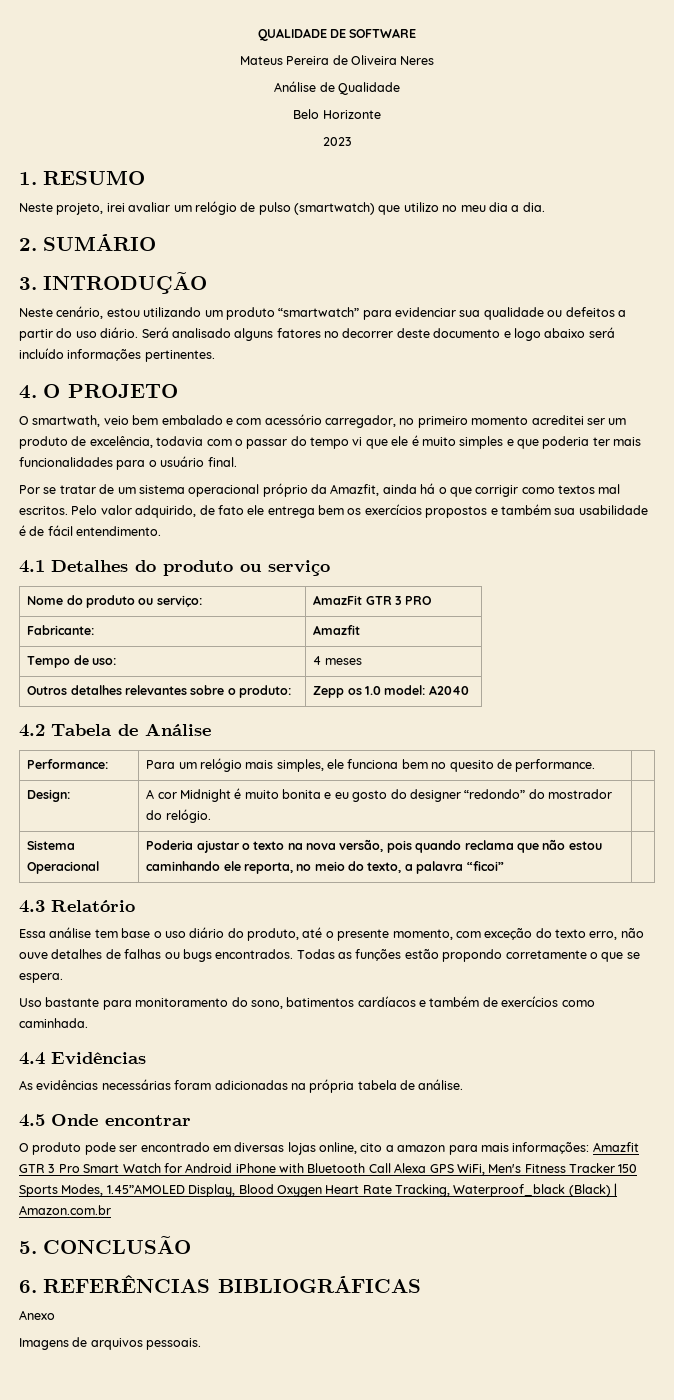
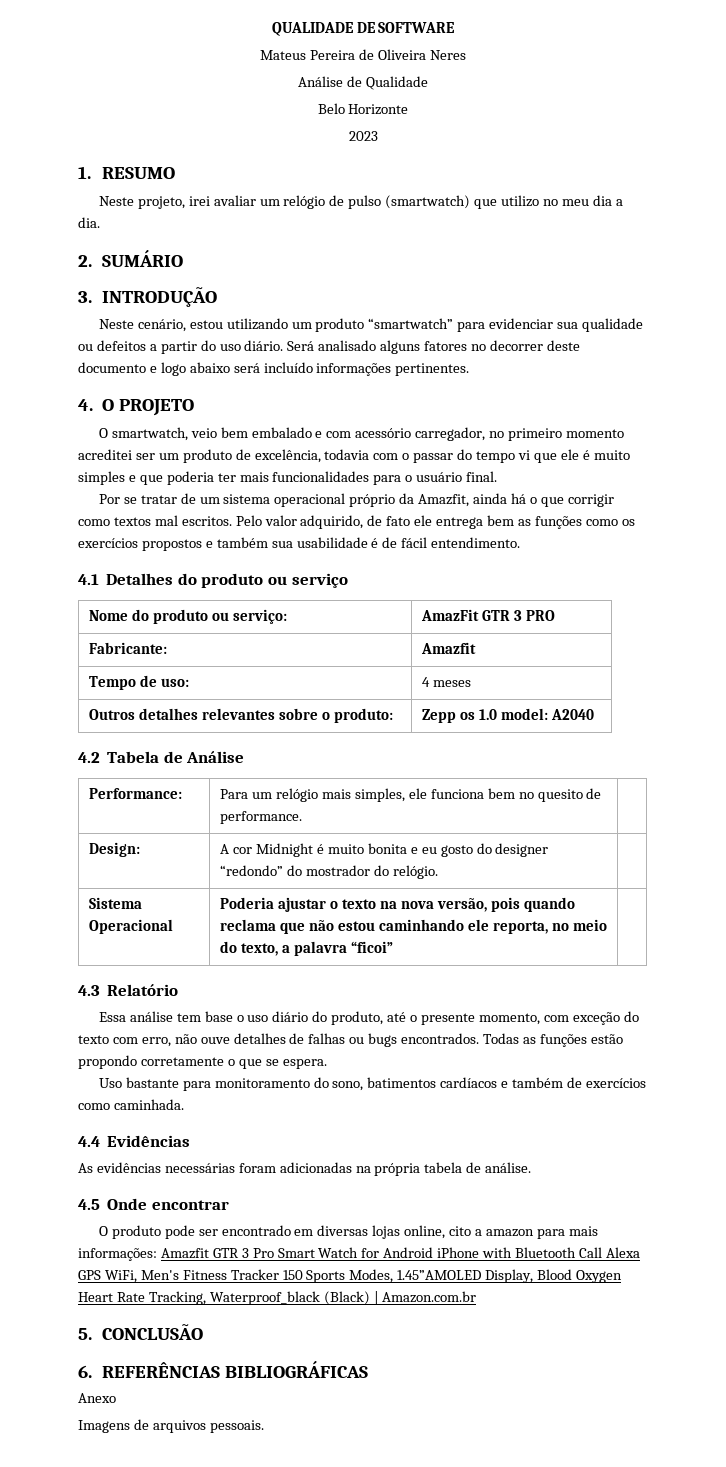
- O smartwath, veio bem embalado e com acessório carregador, no primeiro momento acreditei ser um produto de excelência, todavia com o passar do tempo vi que ele é muito simples e que poderia ter mais funcionalidades para o usuário final.
+ O smartwatch, veio bem embalado e com acessório carregador, no primeiro momento acreditei ser um produto de excelência, todavia com o passar do tempo vi que ele é muito simples e que poderia ter mais funcionalidades para o usuário final.
- Pelo valor adquirido, de fato ele entrega bem os exercícios propostos e também sua usabilidade é de fácil entendimento.
+ Pelo valor adquirido, de fato ele entrega bem as funções como os exercícios propostos e também sua usabilidade é de fácil entendimento.
- Essa análise tem base o uso diário do produto, até o presente momento, com exceção do texto erro, não ouve detalhes de falhas ou bugs encontrados.
+ Essa análise tem base o uso diário do produto, até o presente momento, com exceção do texto com erro, não ouve detalhes de falhas ou bugs encontrados.

